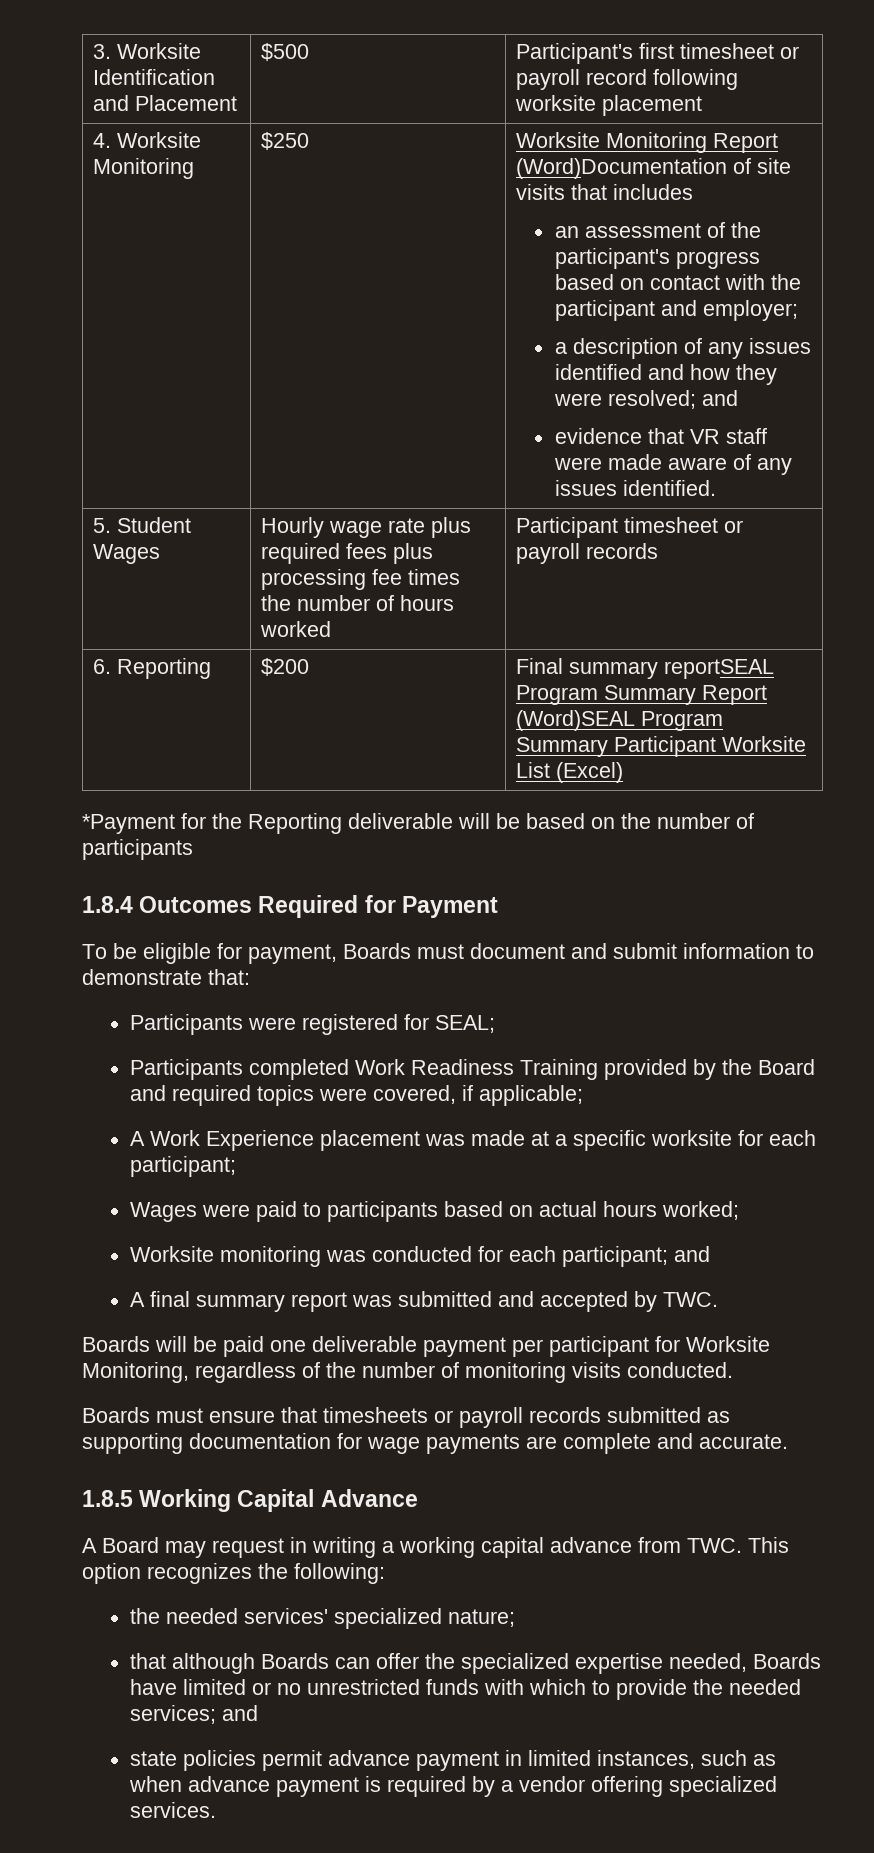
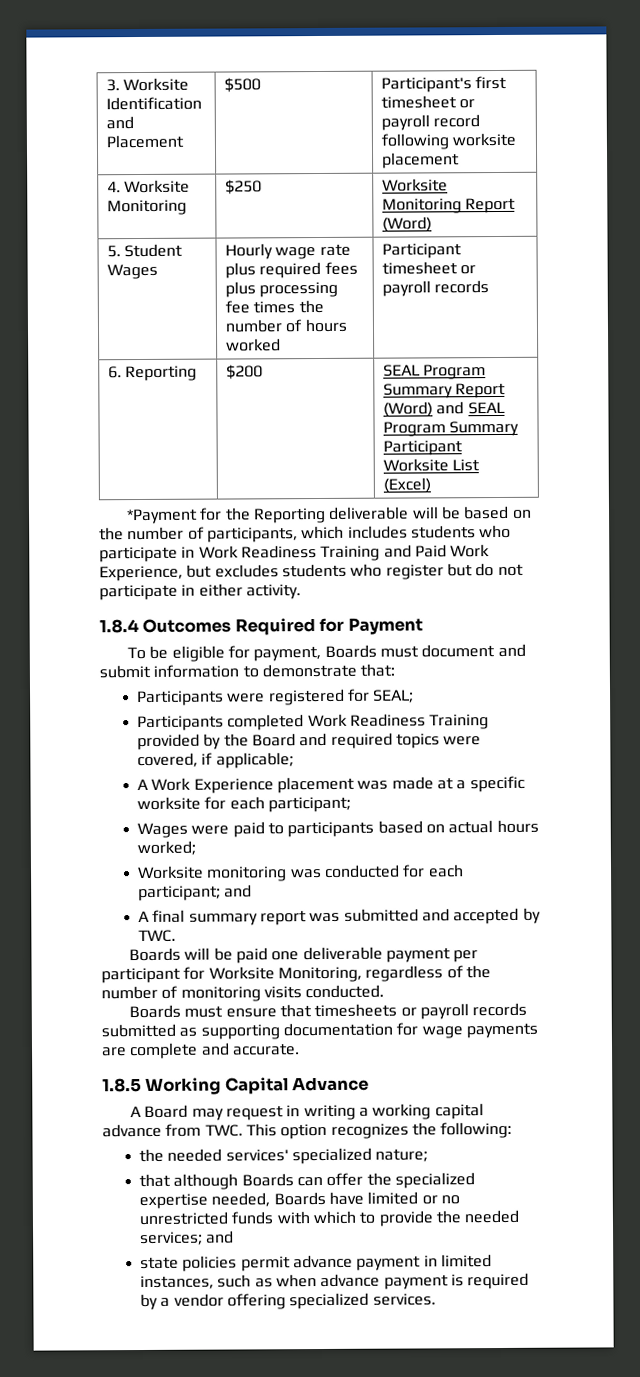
- Worksite Monitoring Report (Word)Documentation of site visits that includes
- an assessment of the participant's progress based on contact with the participant and employer;
- a description of any issues identified and how they were resolved; and
- evidence that VR staff were made aware of any issues identified.
+ Worksite Monitoring Report (Word)
- 6. Reporting | $200 | Final summary reportSEAL Program Summary Report (Word)SEAL Program Summary Participant Worksite List (Excel)
+ 6. Reporting | $200 | SEAL Program Summary Report (Word) and SEAL Program Summary Participant Worksite List (Excel)
- *Payment for the Reporting deliverable will be based on the number of participants
+ *Payment for the Reporting deliverable will be based on the number of participants, which includes students who participate in Work Readiness Training and Paid Work Experience, but excludes students who register but do not participate in either activity.

